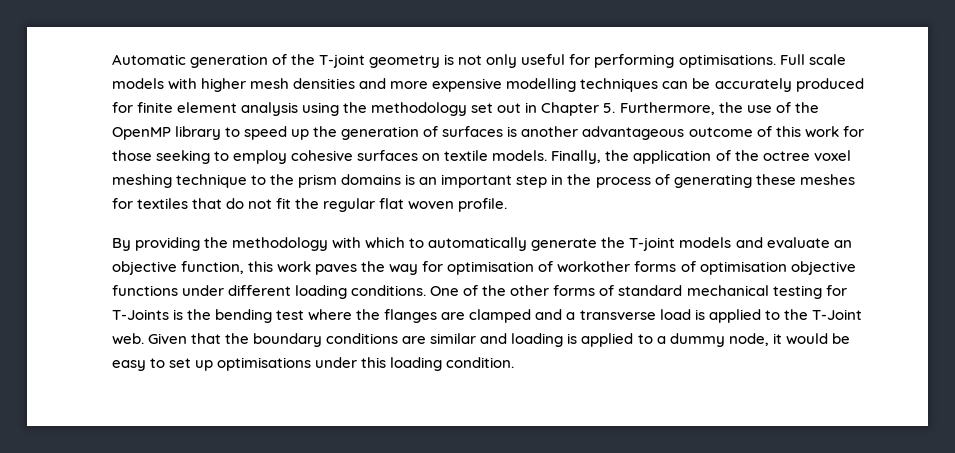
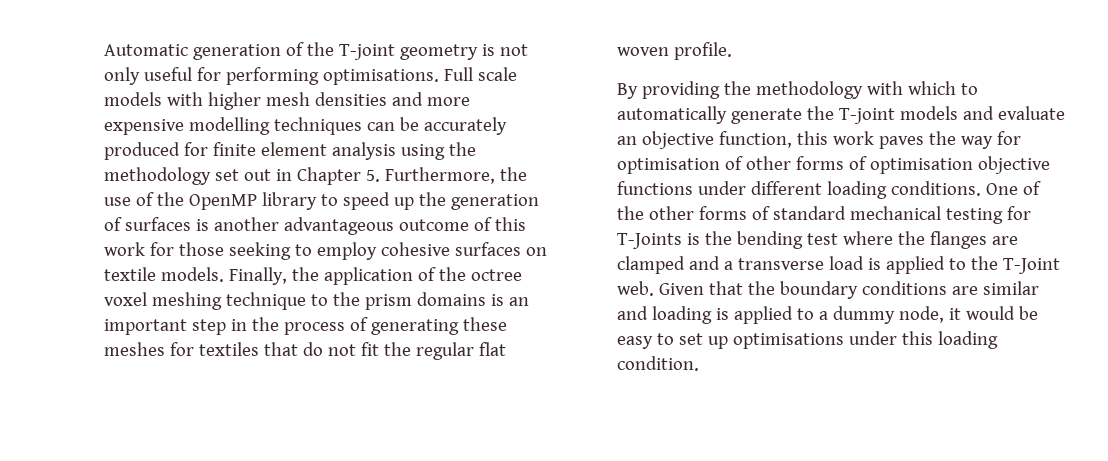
- By providing the methodology with which to automatically generate the T-joint models and evaluate an objective function, this work paves the way for optimisation of workother forms of optimisation objective functions under different loading conditions.
+ By providing the methodology with which to automatically generate the T-joint models and evaluate an objective function, this work paves the way for optimisation of other forms of optimisation objective functions under different loading conditions.

